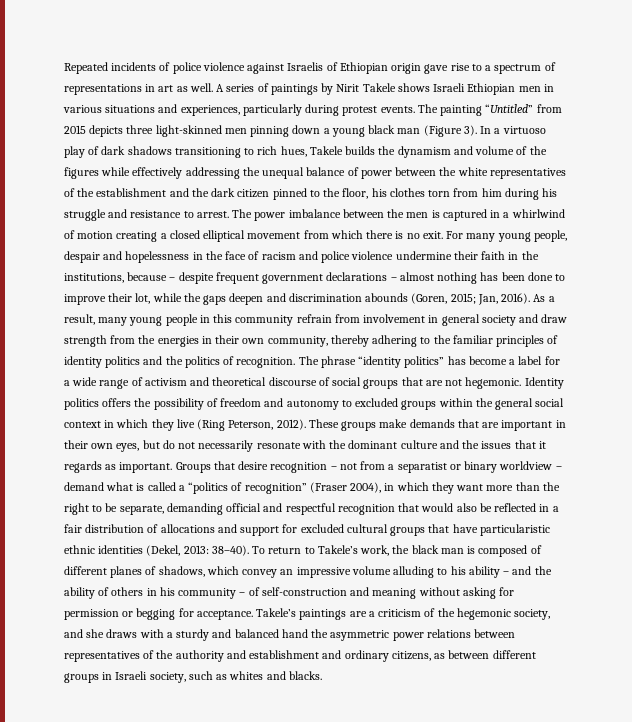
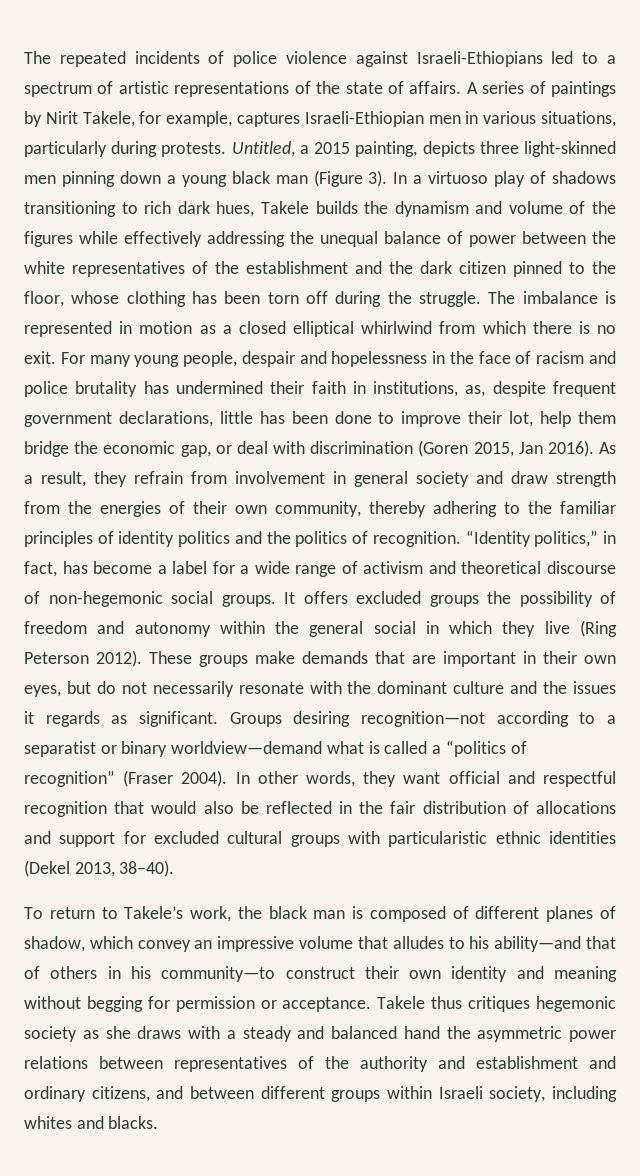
- Repeated incidents of police violence against Israelis of Ethiopian origin gave rise to a spectrum of representations in art as well.
+ The repeated incidents of police violence against Israeli-Ethiopians led to a spectrum of artistic representations of the state of affairs.
- A series of paintings by Nirit Takele shows Israeli Ethiopian men in various situations and experiences, particularly during protest events. The painting “Untitled” from 2015 depicts three light-skinned men pinning down a young black man (Figure 3).
+ A series of paintings by Nirit Takele, for example, captures Israeli-Ethiopian men in various situations, particularly during protests. Untitled, a 2015 painting, depicts three light-skinned men pinning down a young black man (Figure 3).
- In a virtuoso play of dark shadows transitioning to rich hues, Takele builds the dynamism and volume of the figures while effectively addressing the unequal balance of power between the white representatives of the establishment and the dark citizen pinned to the floor, his clothes torn from him during his struggle and resistance to arrest. The power imbalance between the men is captured in a whirlwind of motion creating a closed elliptical movement from which there is no exit.
+ In a virtuoso play of shadows transitioning to rich dark hues, Takele builds the dynamism and volume of the figures while effectively addressing the unequal balance of power between the white representatives of the establishment and the dark citizen pinned to the floor, whose clothing has been torn off during the struggle. The imbalance is represented in motion as a closed elliptical whirlwind from which there is no exit.
- For many young people, despair and hopelessness in the face of racism and police violence undermine their faith in the institutions, because – despite frequent government declarations – almost nothing has been done to improve their lot, while the gaps deepen and discrimination abounds (Goren, 2015; Jan, 2016). As a result, many young people in this community refrain from involvement in general society and draw strength from the energies in their own community, thereby adhering to the familiar principles of identity politics and the politics of recognition.
+ For many young people, despair and hopelessness in the face of racism and police brutality has undermined their faith in institutions, as, despite frequent government declarations, little has been done to improve their lot, help them bridge the economic gap, or deal with discrimination (Goren 2015, Jan 2016). As a result, they refrain from involvement in general society and draw strength from the energies of their own community, thereby adhering to the familiar principles of identity politics and the politics of recognition.
- The phrase “identity politics” has become a label for a wide range of activism and theoretical discourse of social groups that are not hegemonic. Identity politics offers the possibility of freedom and autonomy to excluded groups within the general social context in which they live (Ring Peterson, 2012).
+ “Identity politics,” in fact, has become a label for a wide range of activism and theoretical discourse of non-hegemonic social groups. It offers excluded groups the possibility of freedom and autonomy within the general social in which they live (Ring Peterson 2012).
- These groups make demands that are important in their own eyes, but do not necessarily resonate with the dominant culture and the issues that it regards as important. Groups that desire recognition – not from a separatist or binary worldview – demand what is called a “politics of recognition” (Fraser 2004), in which they want more than the right to be separate, demanding official and respectful recognition that would also be reflected in a fair distribution of allocations and support for excluded cultural groups that have particularistic ethnic identities (Dekel, 2013: 38–40). To return to Takele’s work, the black man is composed of different planes of shadows, which convey an impressive volume alluding to his ability – and the ability of others in his community – of self-construction and meaning without asking for permission or begging for acceptance. Takele’s paintings are a criticism of the hegemonic society, and she draws with a sturdy and balanced hand the asymmetric power relations between representatives of the authority and establishment and ordinary citizens, as between different groups in Israeli society, such as whites and blacks.
+ These groups make demands that are important in their own eyes, but do not necessarily resonate with the dominant culture and the issues it regards as significant. Groups desiring recognition—not according to a separatist or binary worldview—demand what is called a “politics of recognition” (Fraser 2004). In other words, they want official and respectful recognition that would also be reflected in the fair distribution of allocations and support for excluded cultural groups with particularistic ethnic identities (Dekel 2013, 38–40).
+ To return to Takele’s work, the black man is composed of different planes of shadow, which convey an impressive volume that alludes to his ability—and that of others in his community—to construct their own identity and meaning without begging for permission or acceptance. Takele thus critiques hegemonic society as she draws with a steady and balanced hand the asymmetric power relations between representatives of the authority and establishment and ordinary citizens, and between different groups within Israeli society, including whites and blacks.

